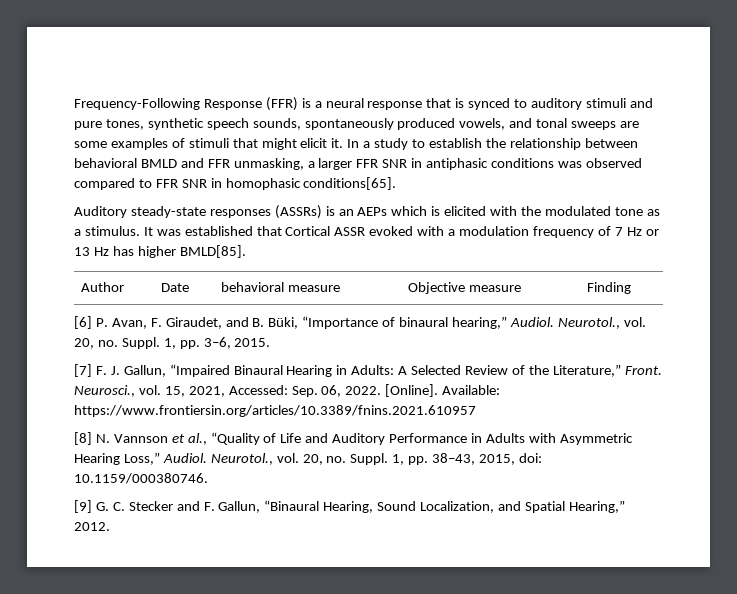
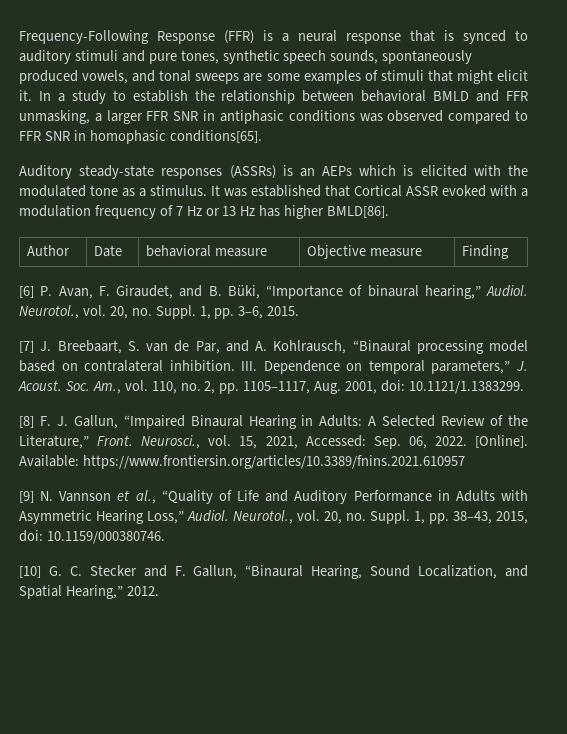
- It was established that Cortical ASSR evoked with a modulation frequency of 7 Hz or 13 Hz has higher BMLD[85].
+ It was established that Cortical ASSR evoked with a modulation frequency of 7 Hz or 13 Hz has higher BMLD[86].
- [7] F. J. Gallun, “Impaired Binaural Hearing in Adults: A Selected Review of the Literature,” Front.
+ [7] J. Breebaart, S. van de Par, and A. Kohlrausch, “Binaural processing model based on contralateral inhibition. III. Dependence on temporal parameters,” J. Acoust. Soc. Am., vol. 110, no. 2, pp. 1105–1117, Aug. 2001, doi: 10.1121/1.1383299.
+ [8] F. J. Gallun, “Impaired Binaural Hearing in Adults: A Selected Review of the Literature,” Front.
- [8] N. Vannson et al., “Quality of Life and Auditory Performance in Adults with Asymmetric Hearing Loss,” Audiol.
+ [9] N. Vannson et al., “Quality of Life and Auditory Performance in Adults with Asymmetric Hearing Loss,” Audiol.
- [9] G. C. Stecker and F. Gallun, “Binaural Hearing, Sound Localization, and Spatial Hearing,” 2012.
+ [10] G. C. Stecker and F. Gallun, “Binaural Hearing, Sound Localization, and Spatial Hearing,” 2012.

